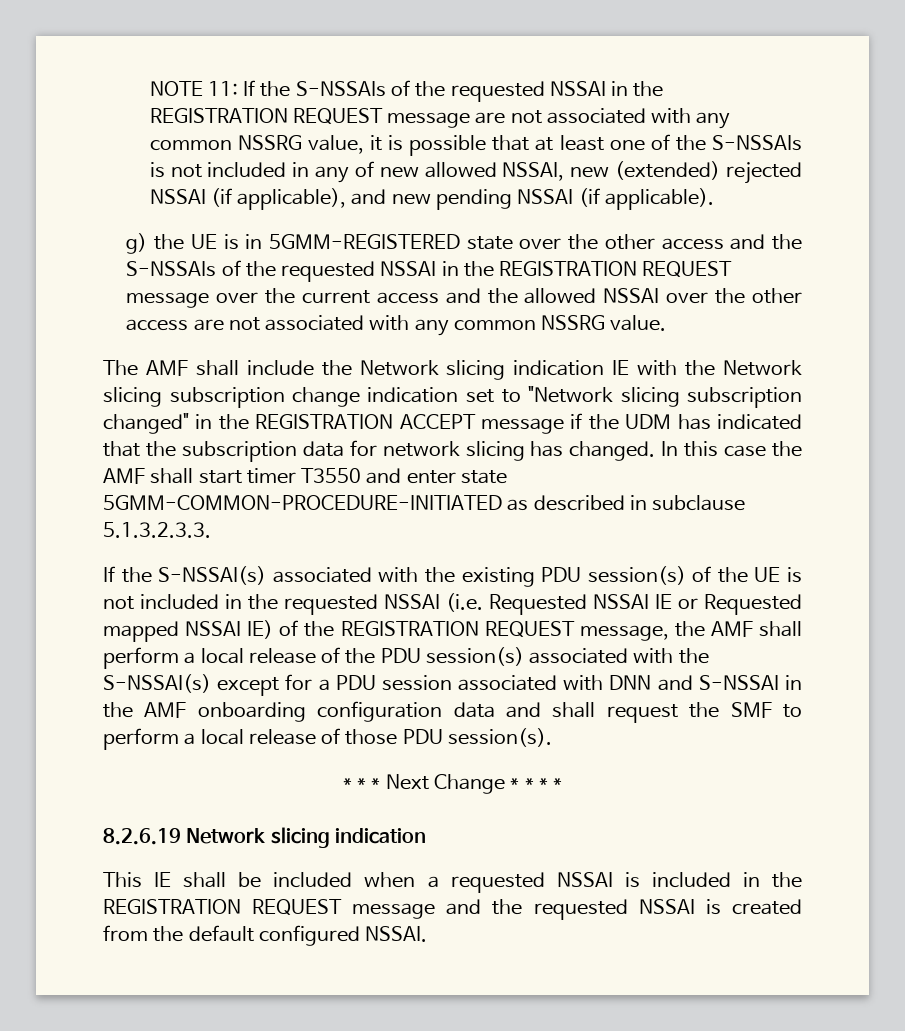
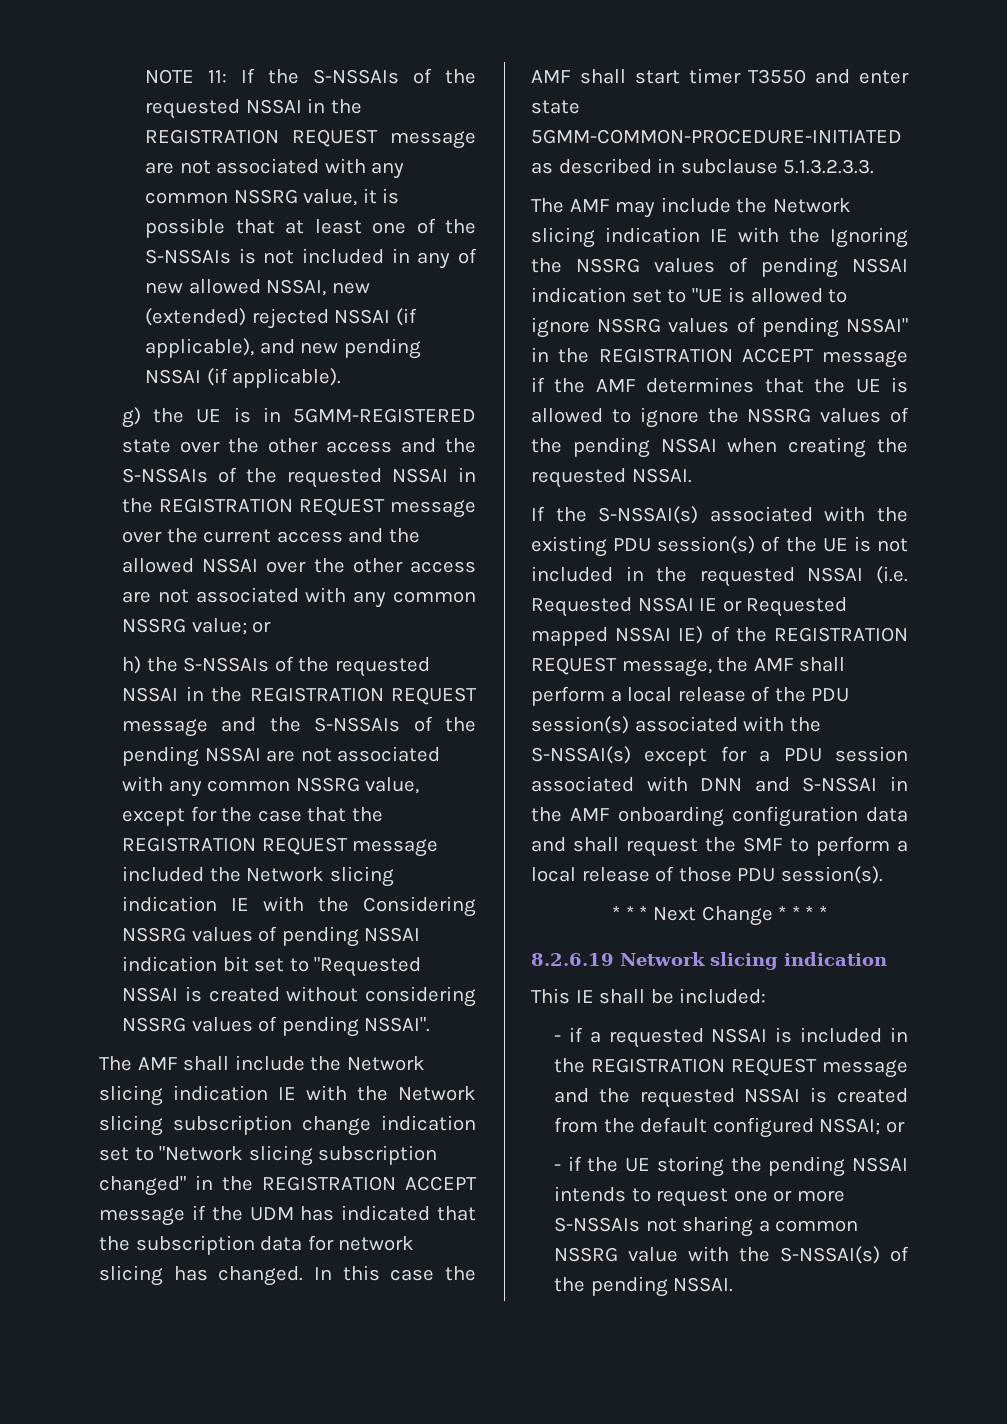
- g) the UE is in 5GMM-REGISTERED state over the other access and the S-NSSAIs of the requested NSSAI in the REGISTRATION REQUEST message over the current access and the allowed NSSAI over the other access are not associated with any common NSSRG value.
+ g) the UE is in 5GMM-REGISTERED state over the other access and the S-NSSAIs of the requested NSSAI in the REGISTRATION REQUEST message over the current access and the allowed NSSAI over the other access are not associated with any common NSSRG value; or
+ h) the S-NSSAIs of the requested NSSAI in the REGISTRATION REQUEST message and the S-NSSAIs of the pending NSSAI are not associated with any common NSSRG value, except for the case that the REGISTRATION REQUEST message included the Network slicing indication IE with the Considering NSSRG values of pending NSSAI indication bit set to "Requested NSSAI is created without considering NSSRG values of pending NSSAI".
+ The AMF may include the Network slicing indication IE with the Ignoring the NSSRG values of pending NSSAI indication set to "UE is allowed to ignore NSSRG values of pending NSSAI" in the REGISTRATION ACCEPT message if the AMF determines that the UE is allowed to ignore the NSSRG values of the pending NSSAI when creating the requested NSSAI.
- This IE shall be included when a requested NSSAI is included in the REGISTRATION REQUEST message and the requested NSSAI is created from the default configured NSSAI.
+ This IE shall be included:
+ - if a requested NSSAI is included in the REGISTRATION REQUEST message and the requested NSSAI is created from the default configured NSSAI; or
+ - if the UE storing the pending NSSAI intends to request one or more S-NSSAIs not sharing a common NSSRG value with the S-NSSAI(s) of the pending NSSAI.

